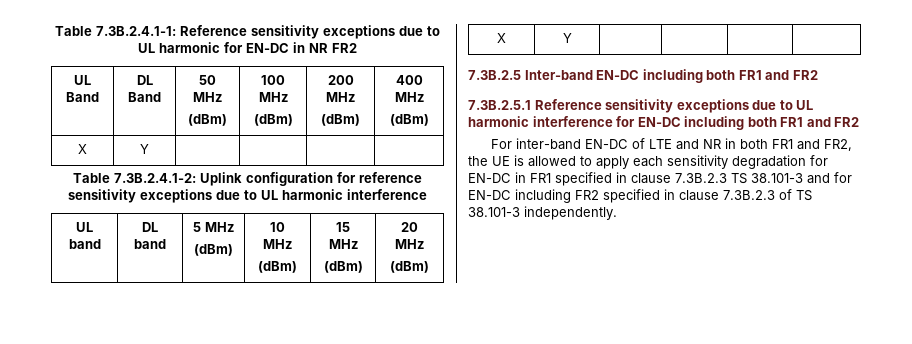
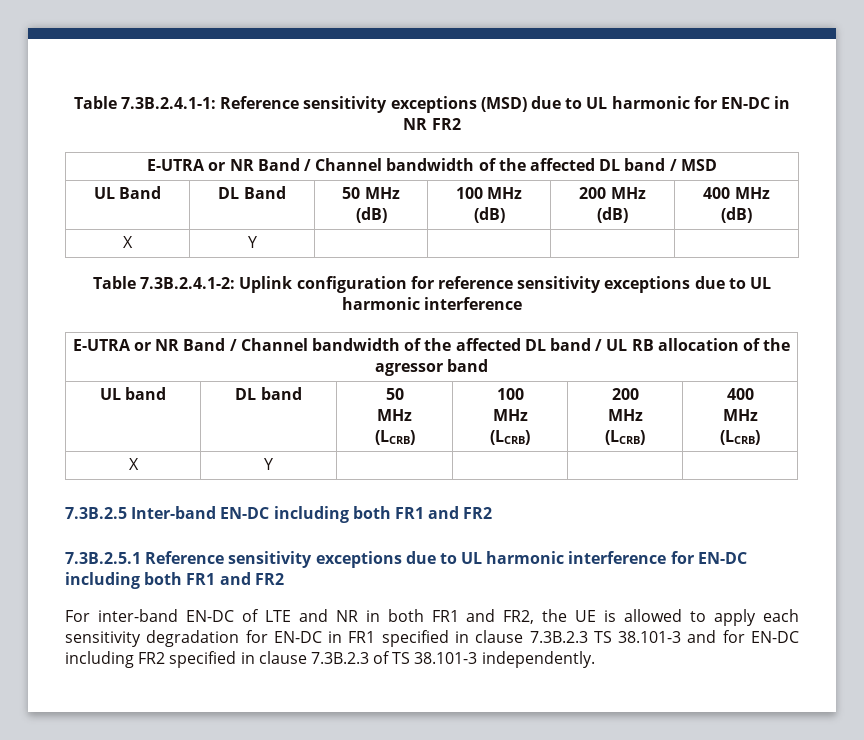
- Table 7.3B.2.4.1-1: Reference sensitivity exceptions due to UL harmonic for EN-DC in NR FR2
+ Table 7.3B.2.4.1-1: Reference sensitivity exceptions (MSD) due to UL harmonic for EN-DC in NR FR2
+ E-UTRA or NR Band / Channel bandwidth of the affected DL band / MSD
  UL Band | DL Band | 50 MHz
- (dBm) | 100 MHz
- (dBm) | 200 MHz
- (dBm) | 400 MHz
- (dBm)
+ (dB) | 100 MHz
+ (dB) | 200 MHz
+ (dB) | 400 MHz
+ (dB)
+ E-UTRA or NR Band / Channel bandwidth of the affected DL band / UL RB allocation of the agressor band
- UL band | DL band | 5 MHz
- (dBm) | 10 MHz
- (dBm) | 15 MHz
- (dBm) | 20 MHz
- (dBm)
+ UL band | DL band | 50
+ MHz
+ (LCRB) | 100
+ MHz
+ (LCRB) | 200
+ MHz
+ (LCRB) | 400
+ MHz
+ (LCRB)

